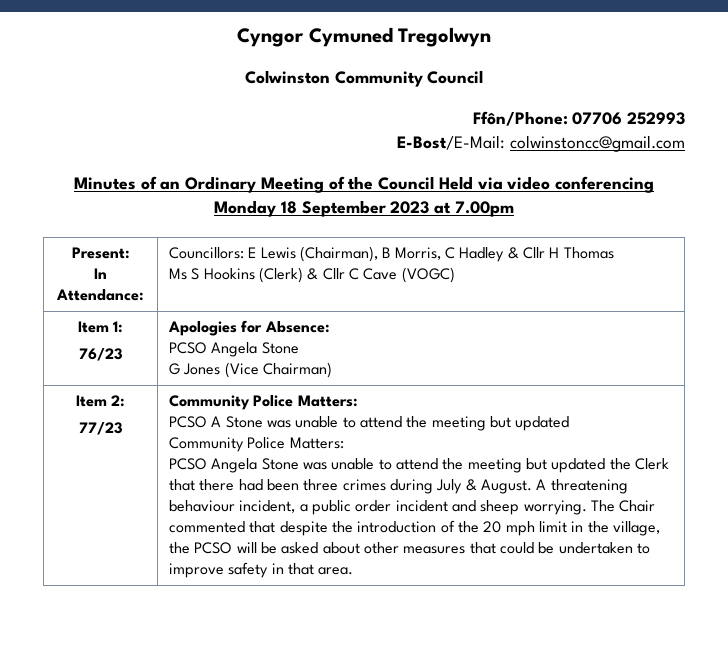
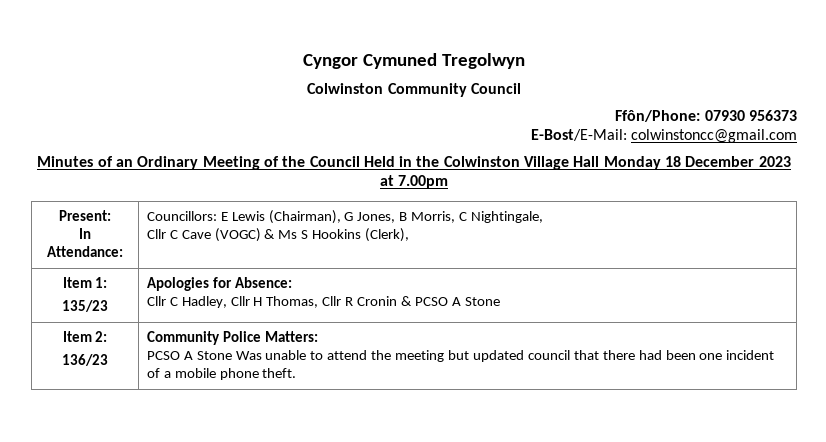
- Ffôn/Phone: 07706 252993
+ Ffôn/Phone: 07930 956373
- Minutes of an Ordinary Meeting of the Council Held via video conferencing Monday 18 September 2023 at 7.00pm
+ Minutes of an Ordinary Meeting of the Council Held in the Colwinston Village Hall Monday 18 December 2023 at 7.00pm
  Present:
- In Attendance: | Councillors: E Lewis (Chairman), B Morris, C Hadley & Cllr H Thomas
- Ms S Hookins (Clerk) & Cllr C Cave (VOGC)
+ In Attendance: | Councillors: E Lewis (Chairman), G Jones, B Morris, C Nightingale,
+ Cllr C Cave (VOGC) & Ms S Hookins (Clerk),
  Item 1:
- 76/23 | Apologies for Absence:
- PCSO Angela Stone
- G Jones (Vice Chairman)
+ 135/23 | Apologies for Absence:
+ Cllr C Hadley, Cllr H Thomas, Cllr R Cronin & PCSO A Stone
- 77/23
+ 136/23
- PCSO A Stone was unable to attend the meeting but updated
- Community Police Matters:
- PCSO Angela Stone was unable to attend the meeting but updated the Clerk that there had been three crimes during July & August. A threatening behaviour incident, a public order incident and sheep worrying. The Chair commented that despite the introduction of the 20 mph limit in the village, the PCSO will be asked about other measures that could be undertaken to improve safety in that area.
+ PCSO A Stone Was unable to attend the meeting but updated council that there had been one incident of a mobile phone theft.

